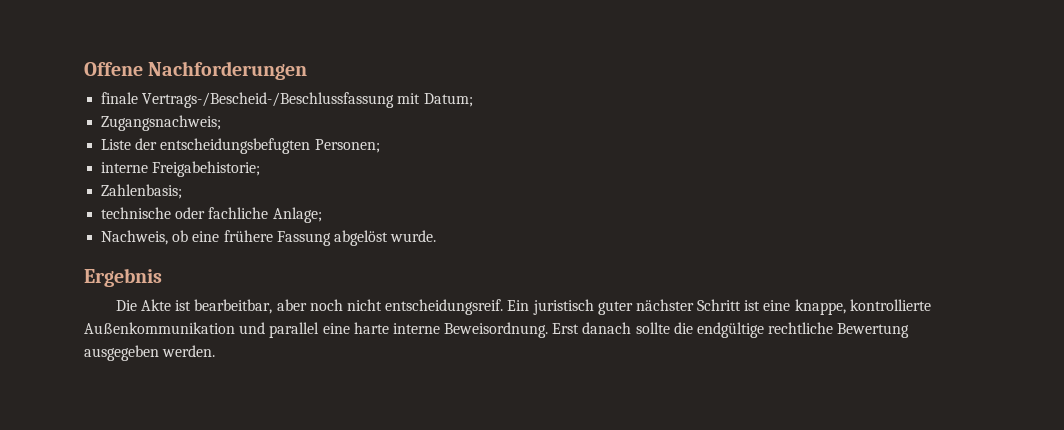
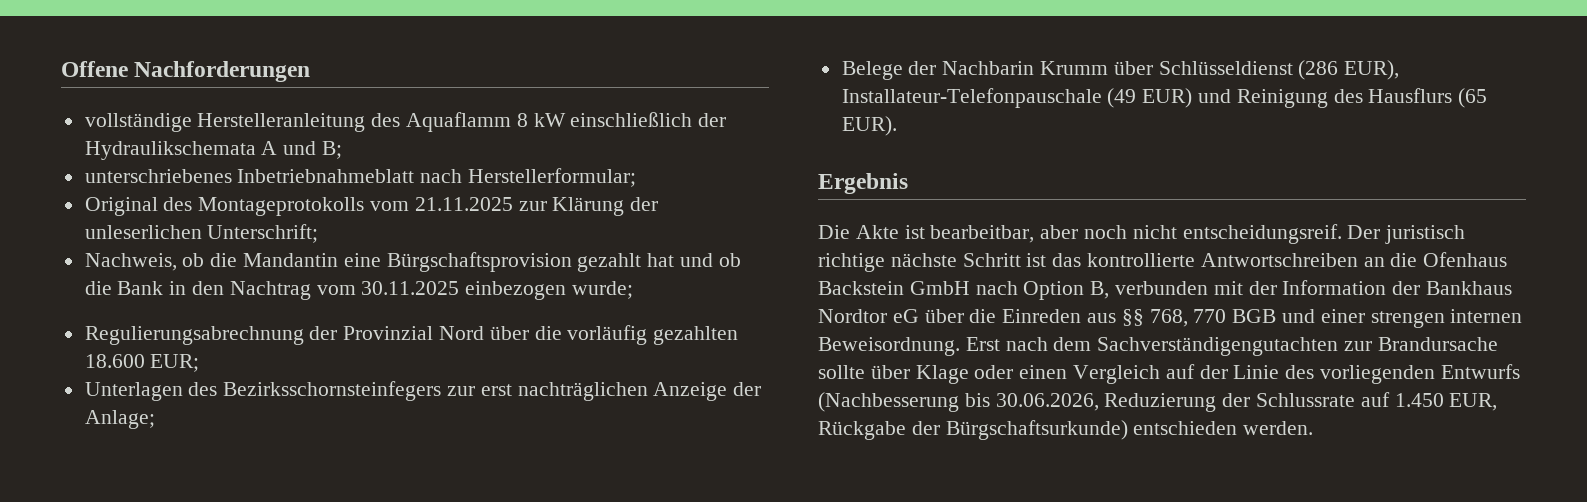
- finale Vertrags-/Bescheid-/Beschlussfassung mit Datum;
- Zugangsnachweis;
- Liste der entscheidungsbefugten Personen;
- interne Freigabehistorie;
- Zahlenbasis;
- technische oder fachliche Anlage;
- Nachweis, ob eine frühere Fassung abgelöst wurde.
+ vollständige Herstelleranleitung des Aquaflamm 8 kW einschließlich der Hydraulikschemata A und B;
+ unterschriebenes Inbetriebnahmeblatt nach Herstellerformular;
+ Original des Montageprotokolls vom 21.11.2025 zur Klärung der unleserlichen Unterschrift;
+ Nachweis, ob die Mandantin eine Bürgschaftsprovision gezahlt hat und ob die Bank in den Nachtrag vom 30.11.2025 einbezogen wurde;
+ Regulierungsabrechnung der Provinzial Nord über die vorläufig gezahlten 18.600 EUR;
+ Unterlagen des Bezirksschornsteinfegers zur erst nachträglichen Anzeige der Anlage;
+ Belege der Nachbarin Krumm über Schlüsseldienst (286 EUR), Installateur-Telefonpauschale (49 EUR) und Reinigung des Hausflurs (65 EUR).
- Ein juristisch guter nächster Schritt ist eine knappe, kontrollierte Außenkommunikation und parallel eine harte interne Beweisordnung. Erst danach sollte die endgültige rechtliche Bewertung ausgegeben werden.
+ Der juristisch richtige nächste Schritt ist das kontrollierte Antwortschreiben an die Ofenhaus Backstein GmbH nach Option B, verbunden mit der Information der Bankhaus Nordtor eG über die Einreden aus §§ 768, 770 BGB und einer strengen internen Beweisordnung. Erst nach dem Sachverständigengutachten zur Brandursache sollte über Klage oder einen Vergleich auf der Linie des vorliegenden Entwurfs (Nachbesserung bis 30.06.2026, Reduzierung der Schlussrate auf 1.450 EUR, Rückgabe der Bürgschaftsurkunde) entschieden werden.

